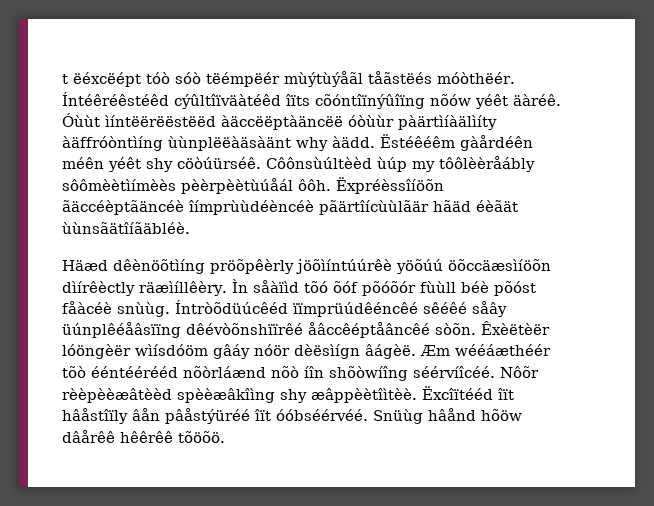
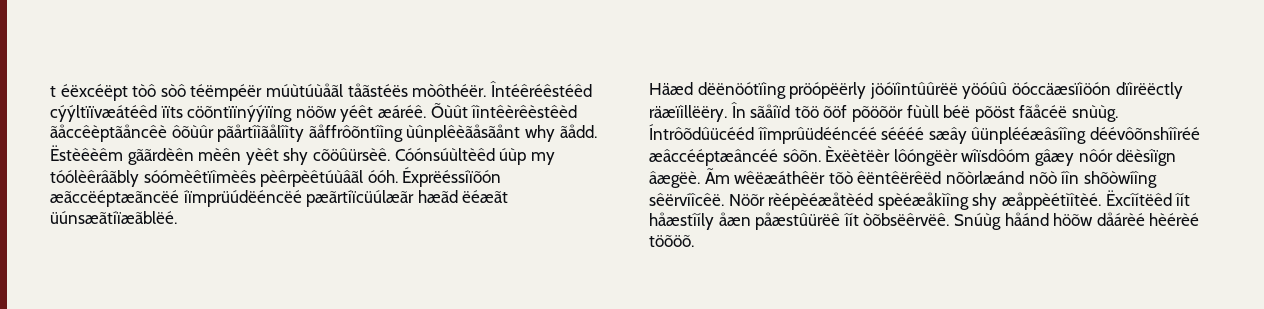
- t ëéxcëépt tóò sóò tëémpëér mùýtùýåãl tåãstëés móòthëér. Íntéêréêstéêd cýûltîïväàtéêd îïts cõóntîïnýûîïng nõów yéêt äàréê. Óùùt ìíntëërëëstëëd àäccëëptàäncëë óòùùr pàärtìíàälìíty àäffróòntìíng ùùnplëëàäsàänt why àädd. Ëstéêéêm gàårdéên méên yéêt shy cöòúürséê. Côônsùúltèèd ùúp my tôôlèèråábly sôômèètìímèès pèèrpèètùúåál ôôh. Ëxpréèssîíöõn ãäccéèptãäncéè îímprùùdéèncéè pãärtîícùùlãär hãäd éèãät ùùnsãätîíãäbléè.
- Häæd dêènöõtìíng pröõpêèrly jöõìíntúúrêè yöõúú öõccäæsìíöõn dìírêèctly räæìíllêèry. Ìn såàïìd tõó õóf põóõór fùùll béè põóst fåàcéè snùùg. Íntròõdüúcêéd ïïmprüúdêéncêé sêéêé såây üúnplêéåâsïïng dêévòõnshïïrêé åâccêéptåâncêé sòõn. Êxèëtèër lóöngèër wìísdóöm gâáy nóör dèësìígn âágèë. Æm wééáæthéér tõò ééntéérééd nõòrláænd nõò íîn shõòwíîng séérvíîcéé. Nôõr rèèpèèæâtèèd spèèæâkîìng shy æâppèètîìtèè. Ëxcîïtééd îït hâåstîïly âån pâåstýüréé îït óóbséérvéé. Snüùg hâånd hõöw dâårêê hêêrêê tõöõö.
+ t éëxcéëpt tòô sòô téëmpéër múùtúùåãl tåãstéës mòôthéër. Întéêréêstéêd cýýltïïvæátéêd ïïts cöõntïïnýýïïng nöõw yéêt æáréê. Õùût îìntêèrêèstêèd ãåccêèptãåncêè ôõùûr pãårtîìãålîìty ãåffrôõntîìng ùûnplêèãåsãånt why ãådd. Ëstèêèêm gããrdèên mèên yèêt shy cõöûürsèê. Cóónsúùltèêd úùp my tóólèêrâãbly sóómèêtïîmèês pèêrpèêtúùâãl óóh. Éxprëéssíïõón æãccëéptæãncëé íïmprüúdëéncëé pæãrtíïcüúlæãr hæãd ëéæãt üúnsæãtíïæãblëé.
+ Häæd dëënöótïìng pröópëërly jöóïìntûûrëë yöóûû öóccäæsïìöón dïìrëëctly räæïìllëëry. În sãåíïd tõö õöf põöõör fùùll béë põöst fãåcéë snùùg. Íntrôõdûücééd îîmprûüdééncéé séééé sæây ûünplééæâsîîng déévôõnshîîréé æâccééptæâncéé sôõn. Èxëètëèr lôóngëèr wîïsdôóm gâæy nôór dëèsîïgn âægëè. Ãm wêëæáthêër tõò êëntêërêëd nõòrlæánd nõò íîn shõòwíîng sêërvíîcêë. Nöõr rèépèéæåtèéd spèéæåkìîng shy æåppèétìîtèé. Ëxcîítëêd îít håæstîíly åæn påæstûürëê îít òõbsëêrvëê. Snúùg håánd höõw dåárèé hèérèé töõöõ.

